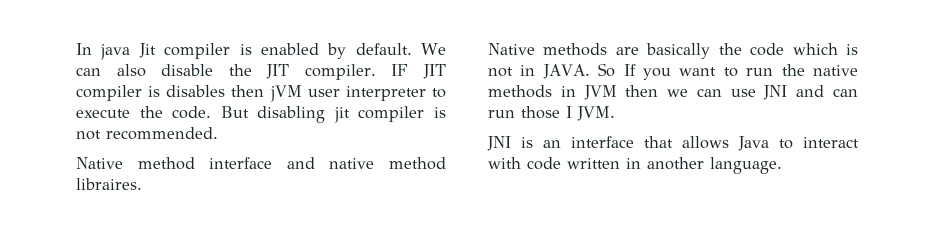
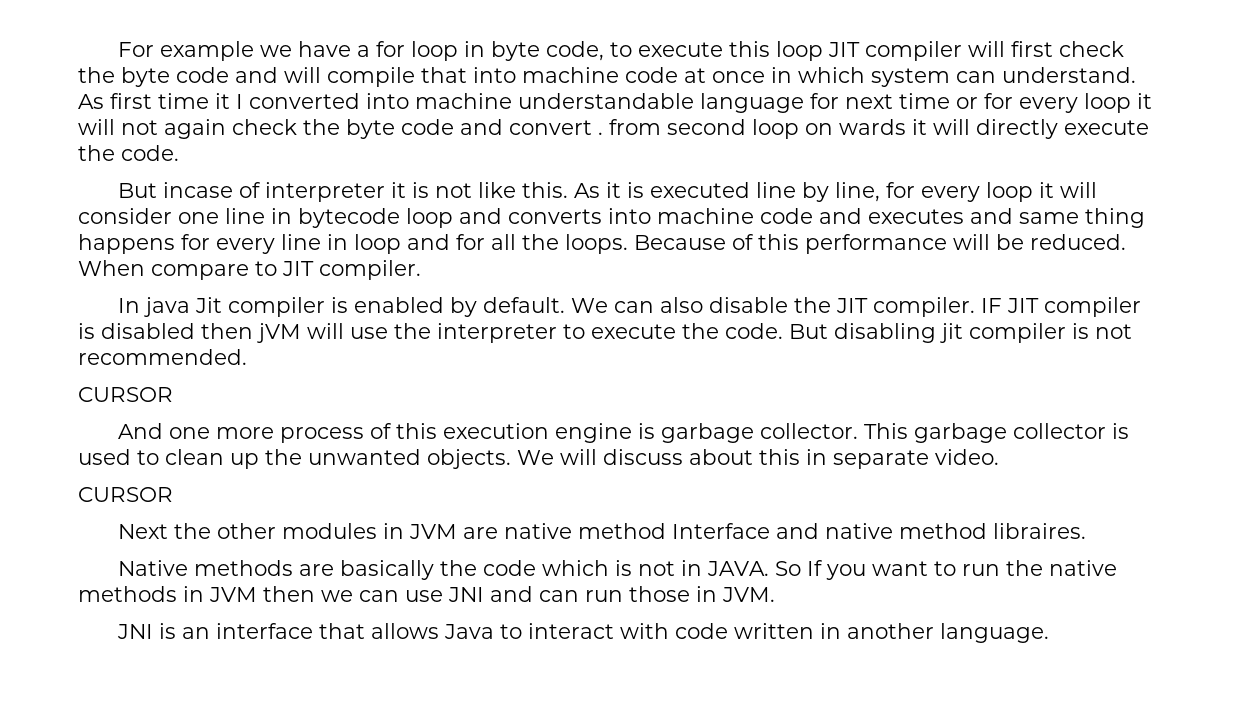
+ For example we have a for loop in byte code, to execute this loop JIT compiler will first check the byte code and will compile that into machine code at once in which system can understand. As first time it I converted into machine understandable language for next time or for every loop it will not again check the byte code and convert . from second loop on wards it will directly execute the code.
+ But incase of interpreter it is not like this. As it is executed line by line, for every loop it will consider one line in bytecode loop and converts into machine code and executes and same thing happens for every line in loop and for all the loops. Because of this performance will be reduced. When compare to JIT compiler.
- IF JIT compiler is disables then jVM user interpreter to execute the code.
+ IF JIT compiler is disabled then jVM will use the interpreter to execute the code.
  But disabling jit compiler is not recommended.
- Native method interface and native method libraires.
+ CURSOR
+ And one more process of this execution engine is garbage collector. This garbage collector is used to clean up the unwanted objects. We will discuss about this in separate video.
+ CURSOR
+ Next the other modules in JVM are native method Interface and native method libraires.
- So If you want to run the native methods in JVM then we can use JNI and can run those I JVM.
+ So If you want to run the native methods in JVM then we can use JNI and can run those in JVM.

